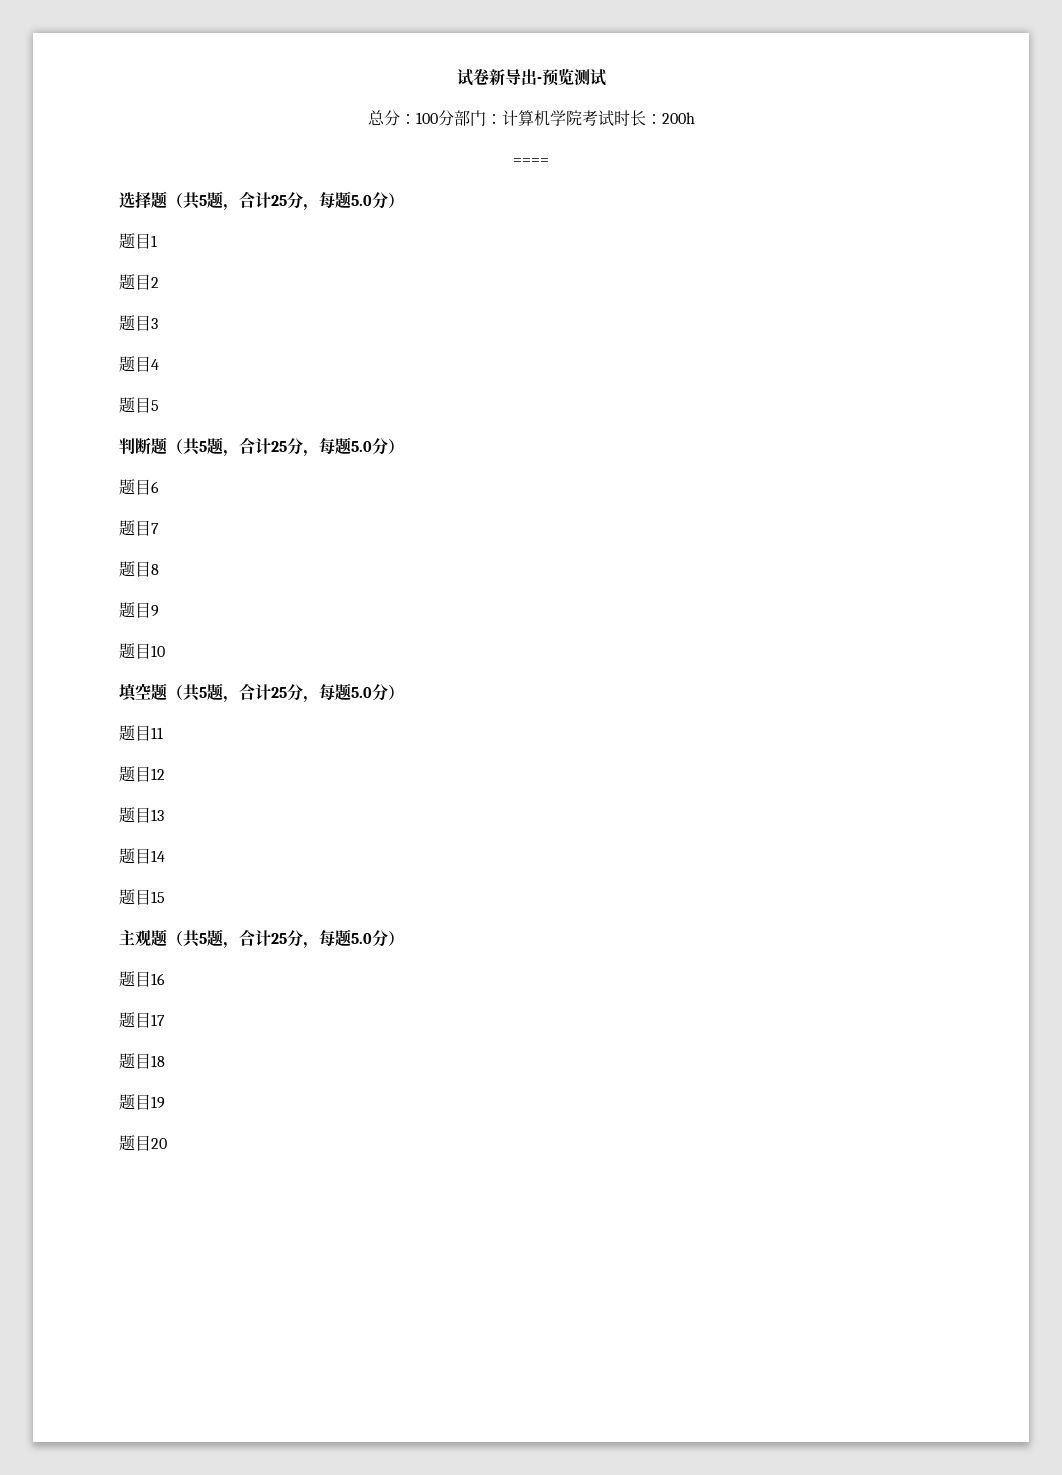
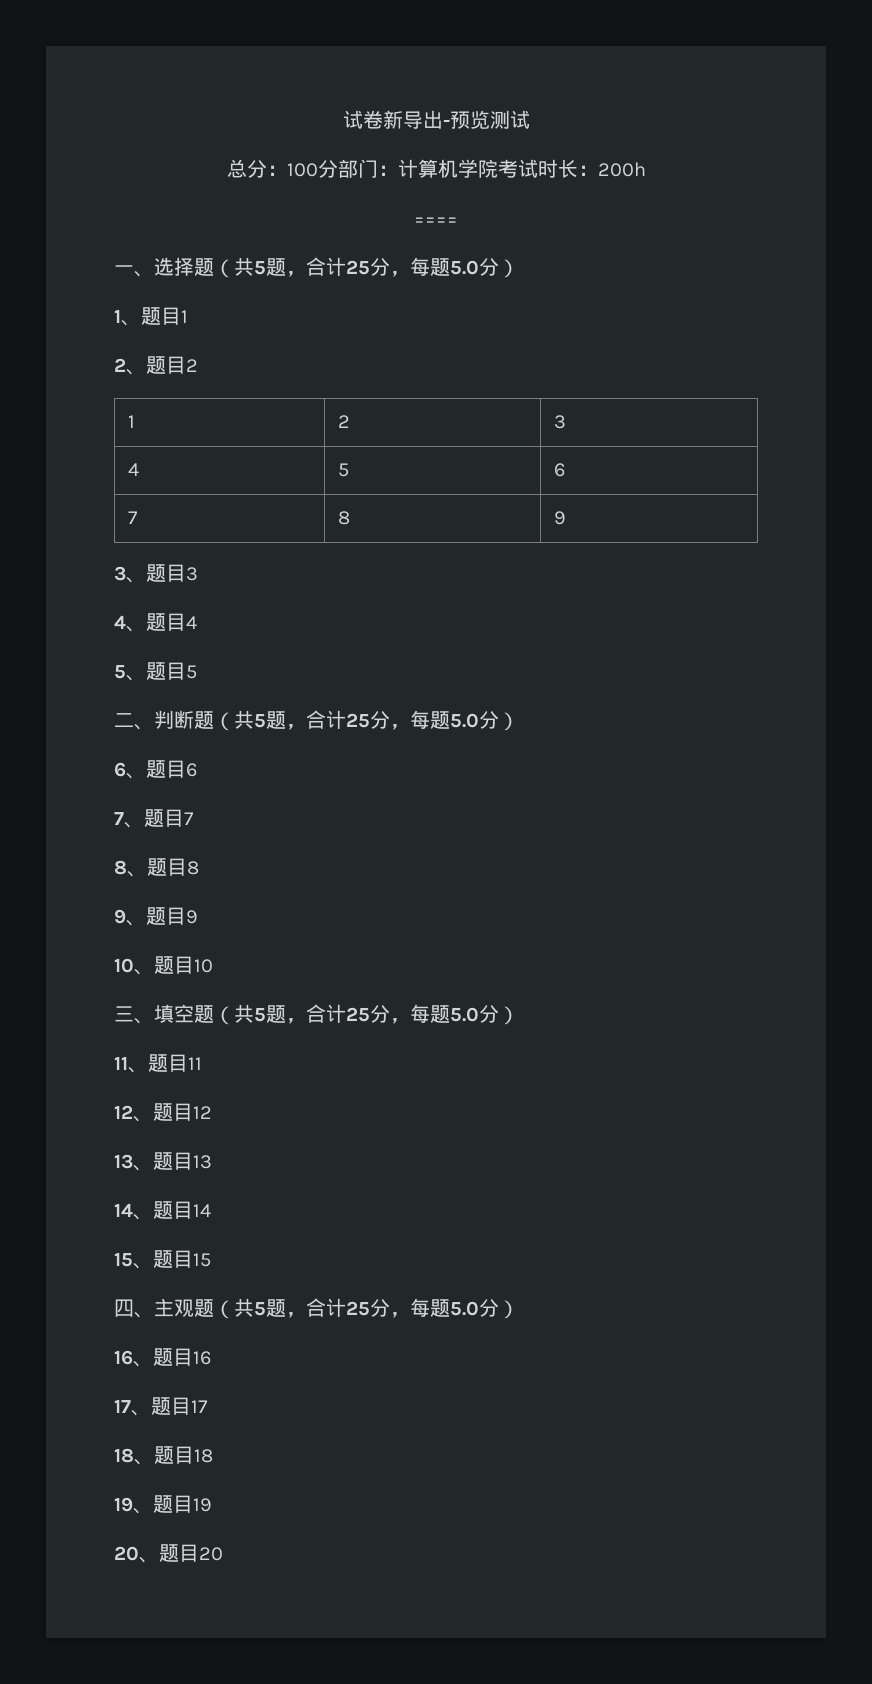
- 选择题（共5题，合计25分，每题5.0分）
+ 一、选择题（共5题，合计25分，每题5.0分）
- 题目1
+ 1、题目1
- 题目2
+ 2、题目2
- 题目3
+ 1 | 2 | 3
+ 4 | 5 | 6
+ 7 | 8 | 9
+ 3、题目3
- 题目4
+ 4、题目4
- 题目5
+ 5、题目5
- 判断题（共5题，合计25分，每题5.0分）
+ 二、判断题（共5题，合计25分，每题5.0分）
- 题目6
+ 6、题目6
- 题目7
+ 7、题目7
- 题目8
+ 8、题目8
- 题目9
+ 9、题目9
- 题目10
+ 10、题目10
- 填空题（共5题，合计25分，每题5.0分）
+ 三、填空题（共5题，合计25分，每题5.0分）
- 题目11
+ 11、题目11
- 题目12
+ 12、题目12
- 题目13
+ 13、题目13
- 题目14
+ 14、题目14
- 题目15
+ 15、题目15
- 主观题（共5题，合计25分，每题5.0分）
+ 四、主观题（共5题，合计25分，每题5.0分）
- 题目16
+ 16、题目16
- 题目17
+ 17、题目17
- 题目18
+ 18、题目18
- 题目19
+ 19、题目19
- 题目20
+ 20、题目20

